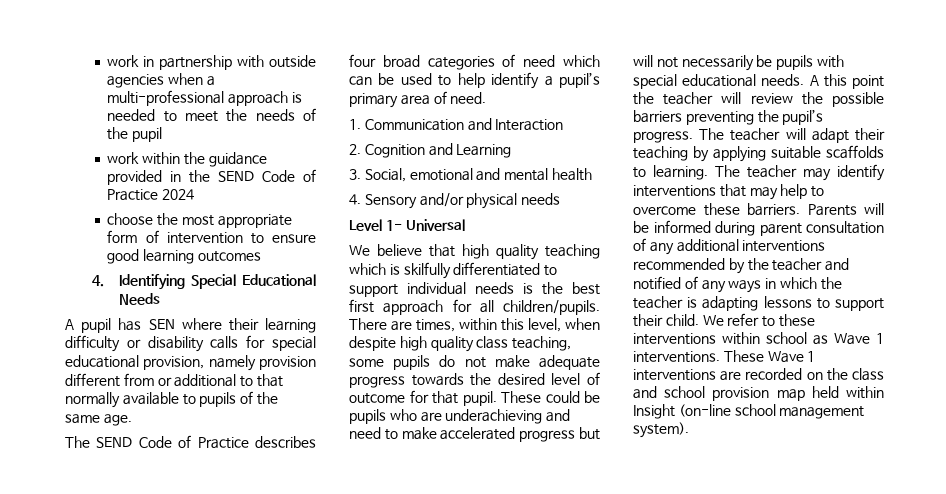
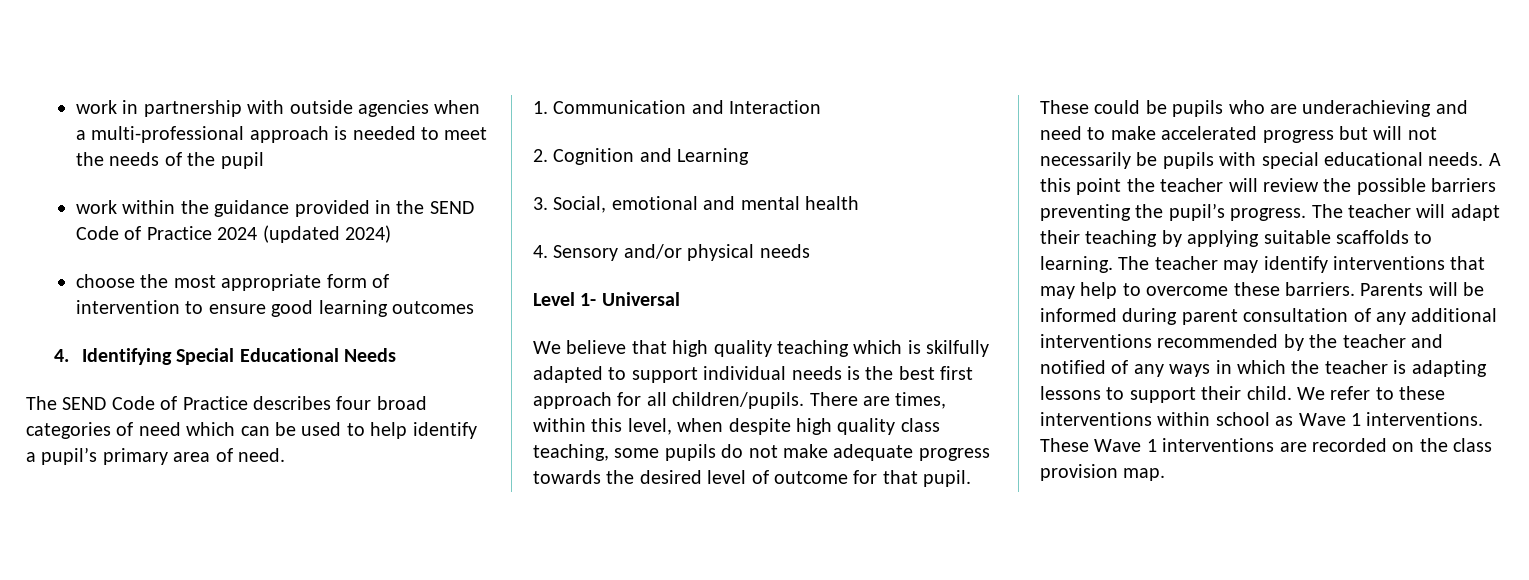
- work within the guidance provided in the SEND Code of Practice 2024
+ work within the guidance provided in the SEND Code of Practice 2024 (updated 2024)
- A pupil has SEN where their learning difficulty or disability calls for special educational provision, namely provision different from or additional to that normally available to pupils of the same age.
- We believe that high quality teaching which is skilfully differentiated to support individual needs is the best first approach for all children/pupils.
+ We believe that high quality teaching which is skilfully adapted to support individual needs is the best first approach for all children/pupils.
- These Wave 1 interventions are recorded on the class and school provision map held within Insight (on-line school management system).
+ These Wave 1 interventions are recorded on the class provision map.

